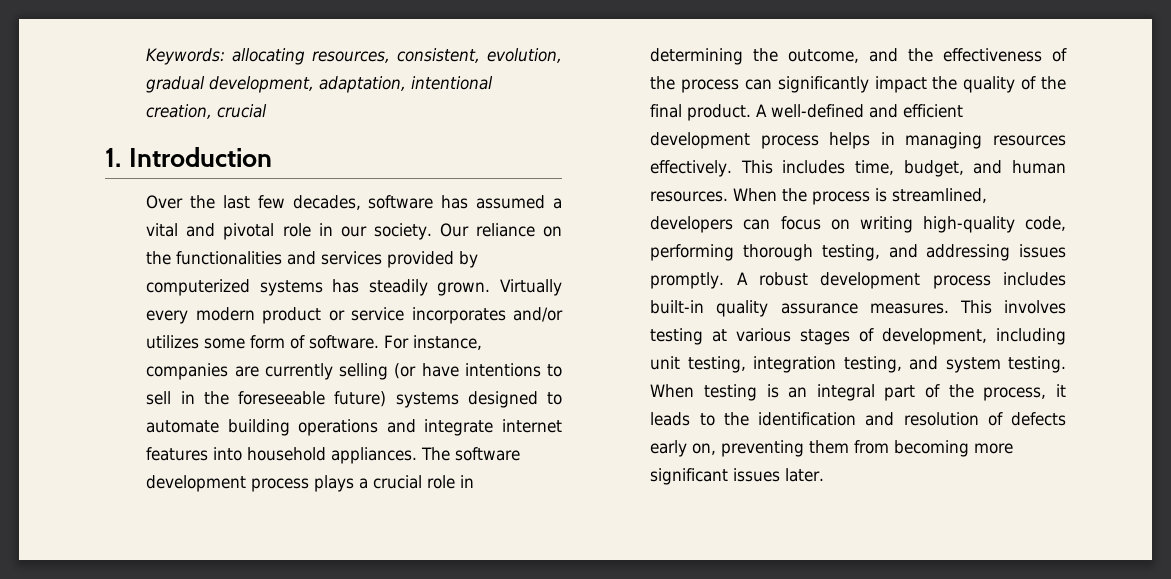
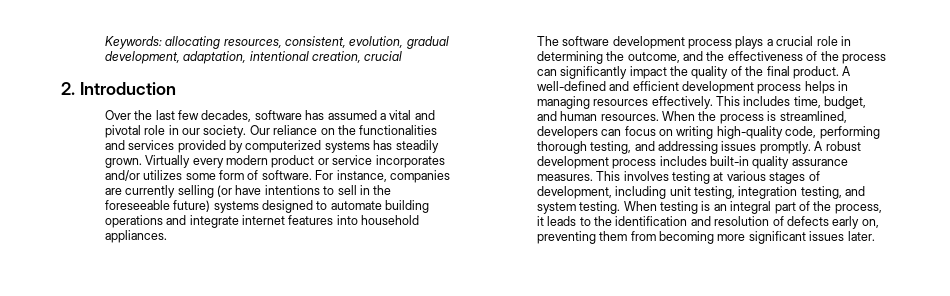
- 1. Introduction
+ 2. Introduction
- For instance, companies are currently selling (or have intentions to sell in the foreseeable future) systems designed to automate building operations and integrate internet features into household appliances. The software development process plays a crucial role in determining the outcome, and the effectiveness of the process can significantly impact the quality of the final product.
+ For instance, companies are currently selling (or have intentions to sell in the foreseeable future) systems designed to automate building operations and integrate internet features into household appliances.
+ The software development process plays a crucial role in determining the outcome, and the effectiveness of the process can significantly impact the quality of the final product.

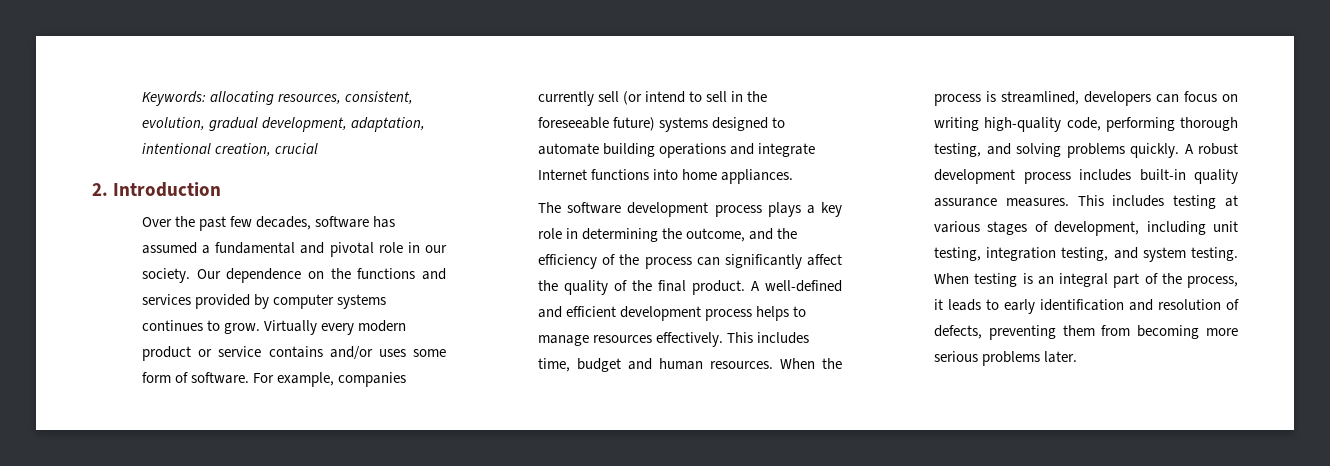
- Over the last few decades, software has assumed a vital and pivotal role in our society.
+ Over the past few decades, software has assumed a fundamental and pivotal role in our society.
- Our reliance on the functionalities and services provided by computerized systems has steadily grown.
+ Our dependence on the functions and services provided by computer systems continues to grow.
- Virtually every modern product or service incorporates and/or utilizes some form of software.
+ Virtually every modern product or service contains and/or uses some form of software.
- For instance, companies are currently selling (or have intentions to sell in the foreseeable future) systems designed to automate building operations and integrate internet features into household appliances.
+ For example, companies currently sell (or intend to sell in the foreseeable future) systems designed to automate building operations and integrate Internet functions into home appliances.
- The software development process plays a crucial role in determining the outcome, and the effectiveness of the process can significantly impact the quality of the final product.
+ The software development process plays a key role in determining the outcome, and the efficiency of the process can significantly affect the quality of the final product.
- A well-defined and efficient development process helps in managing resources effectively.
+ A well-defined and efficient development process helps to manage resources effectively.
- This includes time, budget, and human resources.
+ This includes time, budget and human resources.
- When the process is streamlined, developers can focus on writing high-quality code, performing thorough testing, and addressing issues promptly.
+ When the process is streamlined, developers can focus on writing high-quality code, performing thorough testing, and solving problems quickly.
- This involves testing at various stages of development, including unit testing, integration testing, and system testing.
+ This includes testing at various stages of development, including unit testing, integration testing, and system testing.
- When testing is an integral part of the process, it leads to the identification and resolution of defects early on, preventing them from becoming more significant issues later.
+ When testing is an integral part of the process, it leads to early identification and resolution of defects, preventing them from becoming more serious problems later.

